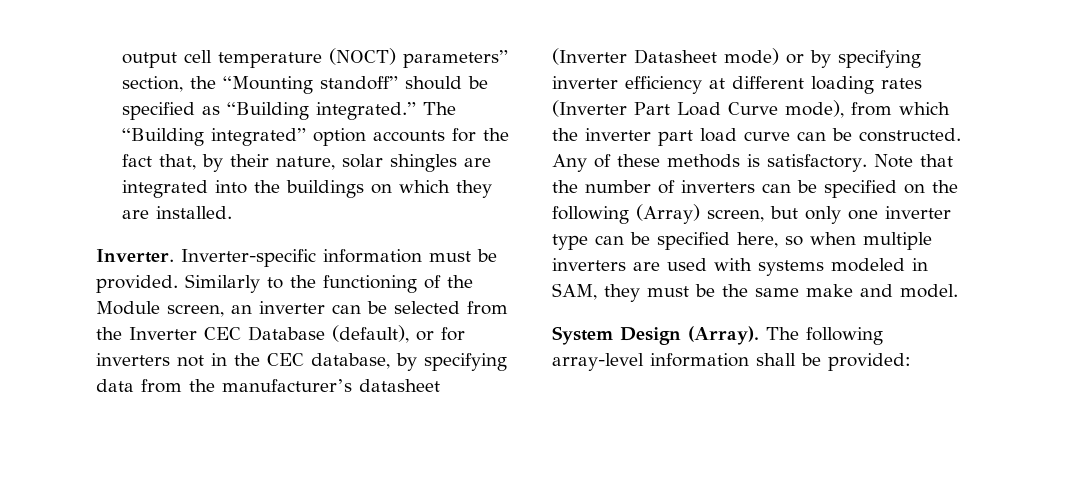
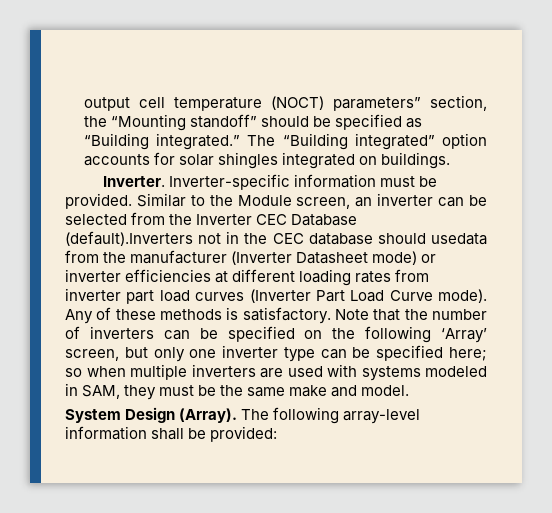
- The “Building integrated” option accounts for the fact that, by their nature, solar shingles are integrated into the buildings on which they are installed.
+ The “Building integrated” option accounts for solar shingles integrated on buildings.
- Similarly to the functioning of the Module screen, an inverter can be selected from the Inverter CEC Database (default), or for inverters not in the CEC database, by specifying data from the manufacturer’s datasheet (Inverter Datasheet mode) or by specifying inverter efficiency at different loading rates (Inverter Part Load Curve mode), from which the inverter part load curve can be constructed.
+ Similar to the Module screen, an inverter can be selected from the Inverter CEC Database (default).Inverters not in the CEC database should usedata from the manufacturer (Inverter Datasheet mode) or inverter efficiencies at different loading rates from inverter part load curves (Inverter Part Load Curve mode).
- Note that the number of inverters can be specified on the following (Array) screen, but only one inverter type can be specified here, so when multiple inverters are used with systems modeled in SAM, they must be the same make and model.
+ Note that the number of inverters can be specified on the following ‘Array’ screen, but only one inverter type can be specified here; so when multiple inverters are used with systems modeled in SAM, they must be the same make and model.

